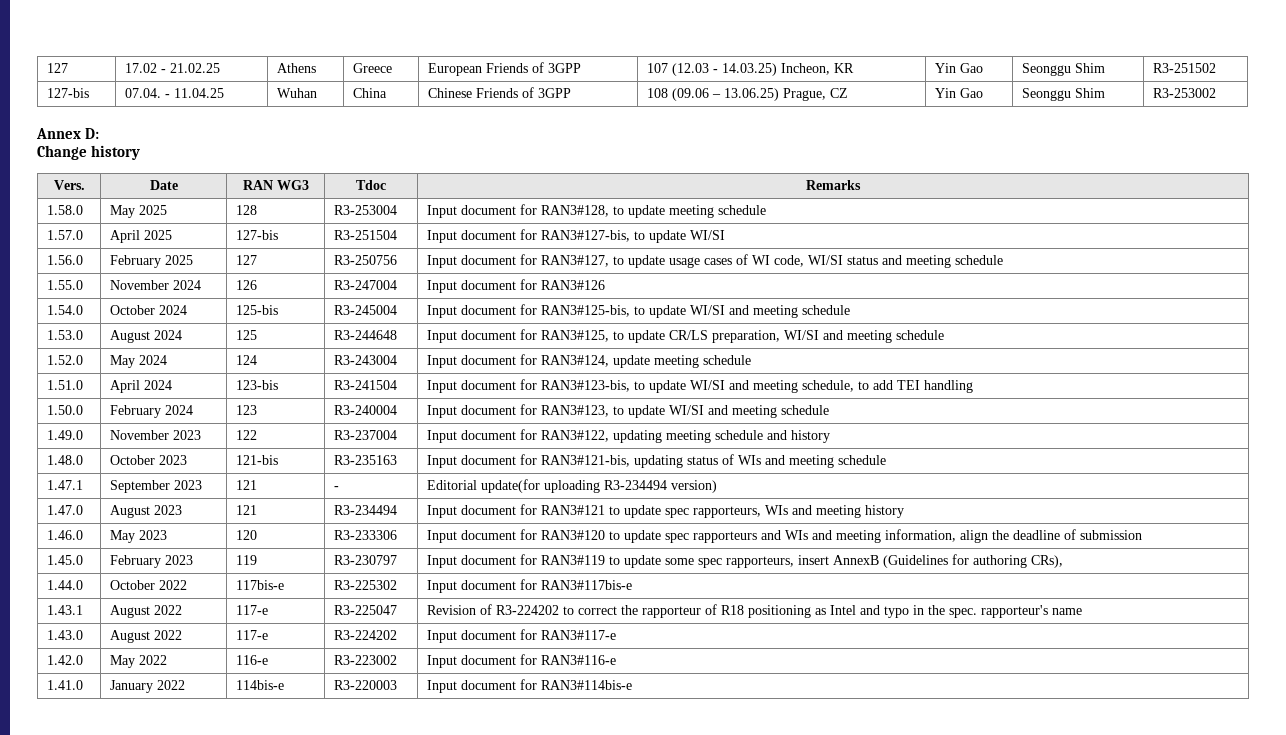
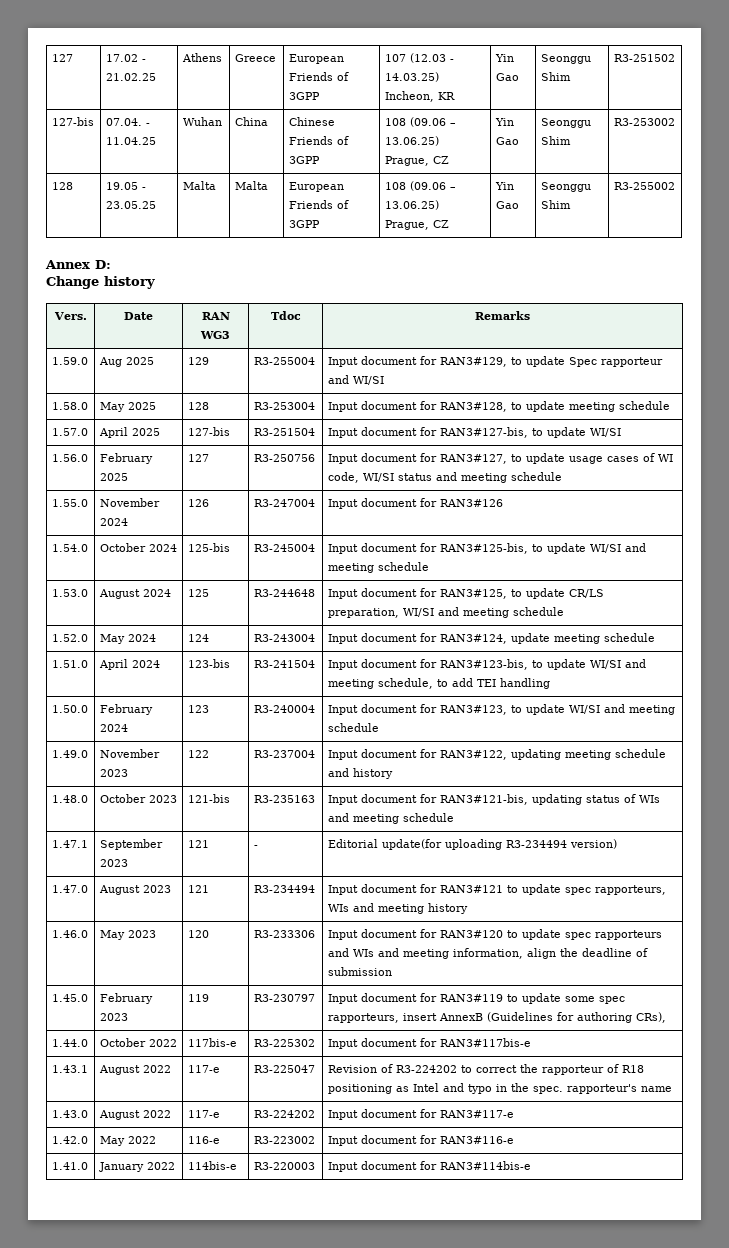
+ 128 | 19.05 - 23.05.25 | Malta | Malta | European Friends of 3GPP | 108 (09.06 – 13.06.25) Prague, CZ | Yin Gao | Seonggu Shim | R3-255002
+ 1.59.0 | Aug 2025 | 129 | R3-255004 | Input document for RAN3#129, to update Spec rapporteur and WI/SI

